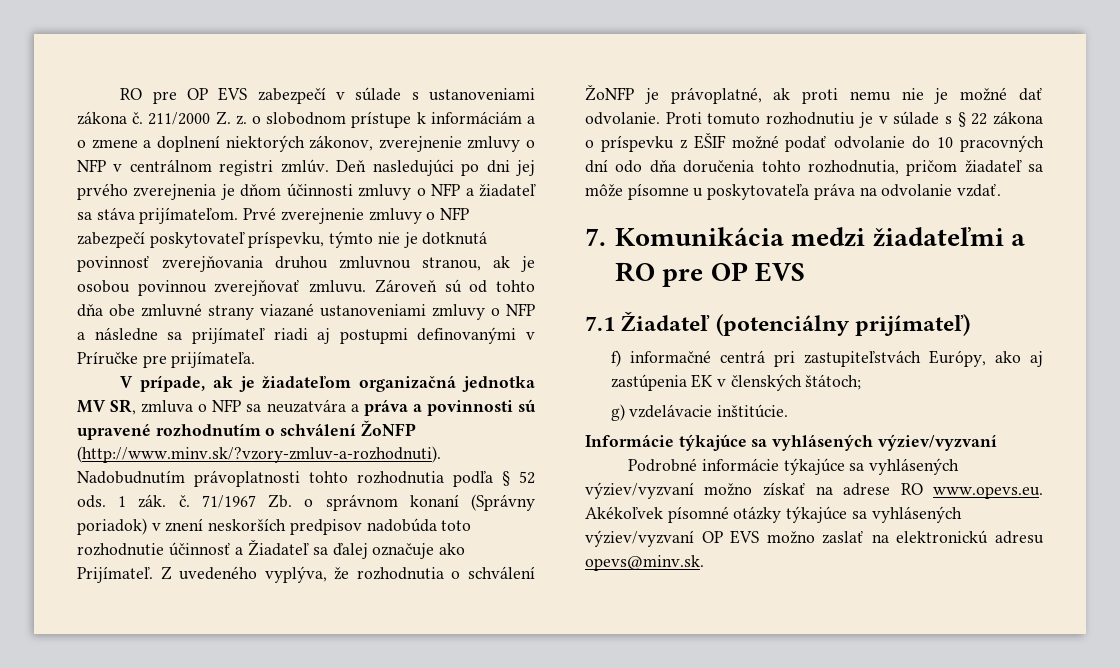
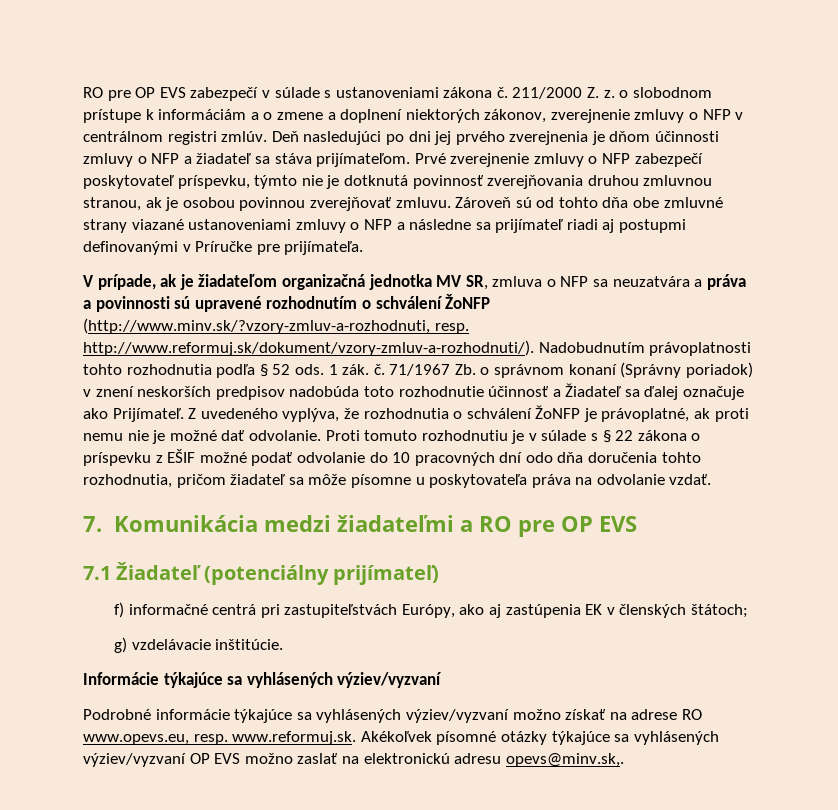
- V prípade, ak je žiadateľom organizačná jednotka MV SR, zmluva o NFP sa neuzatvára a práva a povinnosti sú upravené rozhodnutím o schválení ŽoNFP (http://www.minv.sk/?vzory-zmluv-a-rozhodnuti). Nadobudnutím právoplatnosti tohto rozhodnutia podľa § 52 ods.
+ V prípade, ak je žiadateľom organizačná jednotka MV SR, zmluva o NFP sa neuzatvára a práva a povinnosti sú upravené rozhodnutím o schválení ŽoNFP (http://www.minv.sk/?vzory-zmluv-a-rozhodnuti, resp. http://www.reformuj.sk/dokument/vzory-zmluv-a-rozhodnuti/). Nadobudnutím právoplatnosti tohto rozhodnutia podľa § 52 ods.
- Podrobné informácie týkajúce sa vyhlásených výziev/vyzvaní možno získať na adrese RO www.opevs.eu. Akékoľvek písomné otázky týkajúce sa vyhlásených výziev/vyzvaní OP EVS možno zaslať na elektronickú adresu opevs@minv.sk.
+ Podrobné informácie týkajúce sa vyhlásených výziev/vyzvaní možno získať na adrese RO www.opevs.eu, resp. www.reformuj.sk. Akékoľvek písomné otázky týkajúce sa vyhlásených výziev/vyzvaní OP EVS možno zaslať na elektronickú adresu opevs@minv.sk,.

